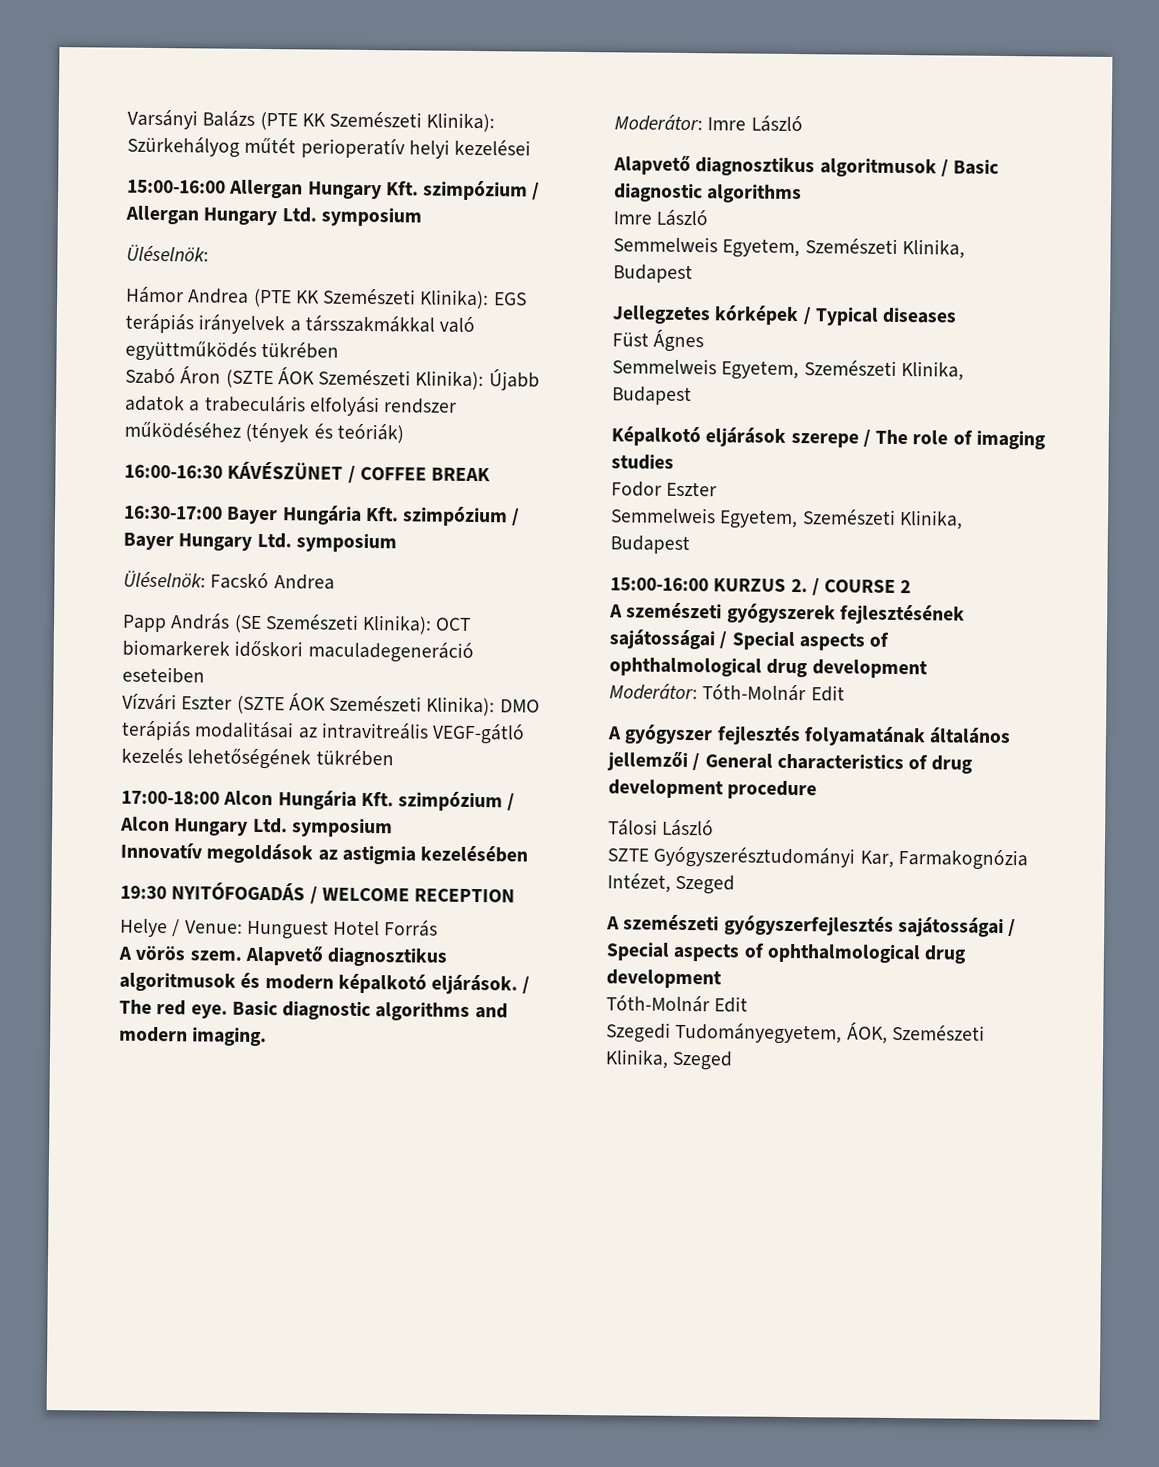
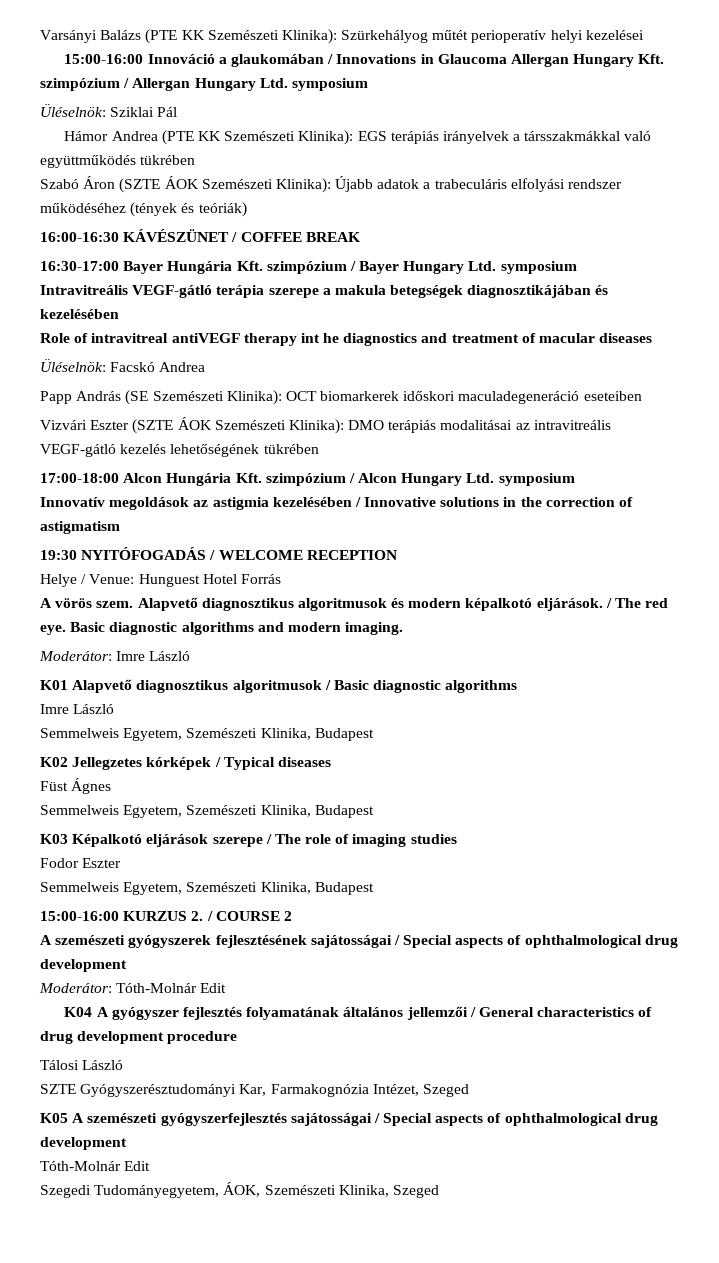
- 15:00-16:00 Allergan Hungary Kft. szimpózium / Allergan Hungary Ltd. symposium
- Üléselnök:
+ 15:00-16:00 Innováció a glaukomában / Innovations in Glaucoma Allergan Hungary Kft. szimpózium / Allergan Hungary Ltd. symposium
+ Üléselnök: Sziklai Pál
+ Intravitreális VEGF-gátló terápia szerepe a makula betegségek diagnosztikájában és kezelésében
+ Role of intravitreal antiVEGF therapy int he diagnostics and treatment of macular diseases
- Vízvári Eszter (SZTE ÁOK Szemészeti Klinika): DMO terápiás modalitásai az intravitreális VEGF-gátló kezelés lehetőségének tükrében
+ Vizvári Eszter (SZTE ÁOK Szemészeti Klinika): DMO terápiás modalitásai az intravitreális VEGF-gátló kezelés lehetőségének tükrében
- Innovatív megoldások az astigmia kezelésében
+ Innovatív megoldások az astigmia kezelésében / Innovative solutions in the correction of astigmatism
- Alapvető diagnosztikus algoritmusok / Basic diagnostic algorithms
+ K01 Alapvető diagnosztikus algoritmusok / Basic diagnostic algorithms
- Jellegzetes kórképek / Typical diseases
+ K02 Jellegzetes kórképek / Typical diseases
- Képalkotó eljárások szerepe / The role of imaging studies
+ K03 Képalkotó eljárások szerepe / The role of imaging studies
- A gyógyszer fejlesztés folyamatának általános jellemzői / General characteristics of drug development procedure
+ K04 A gyógyszer fejlesztés folyamatának általános jellemzői / General characteristics of drug development procedure
- A szemészeti gyógyszerfejlesztés sajátosságai / Special aspects of ophthalmological drug development
+ K05 A szemészeti gyógyszerfejlesztés sajátosságai / Special aspects of ophthalmological drug development

